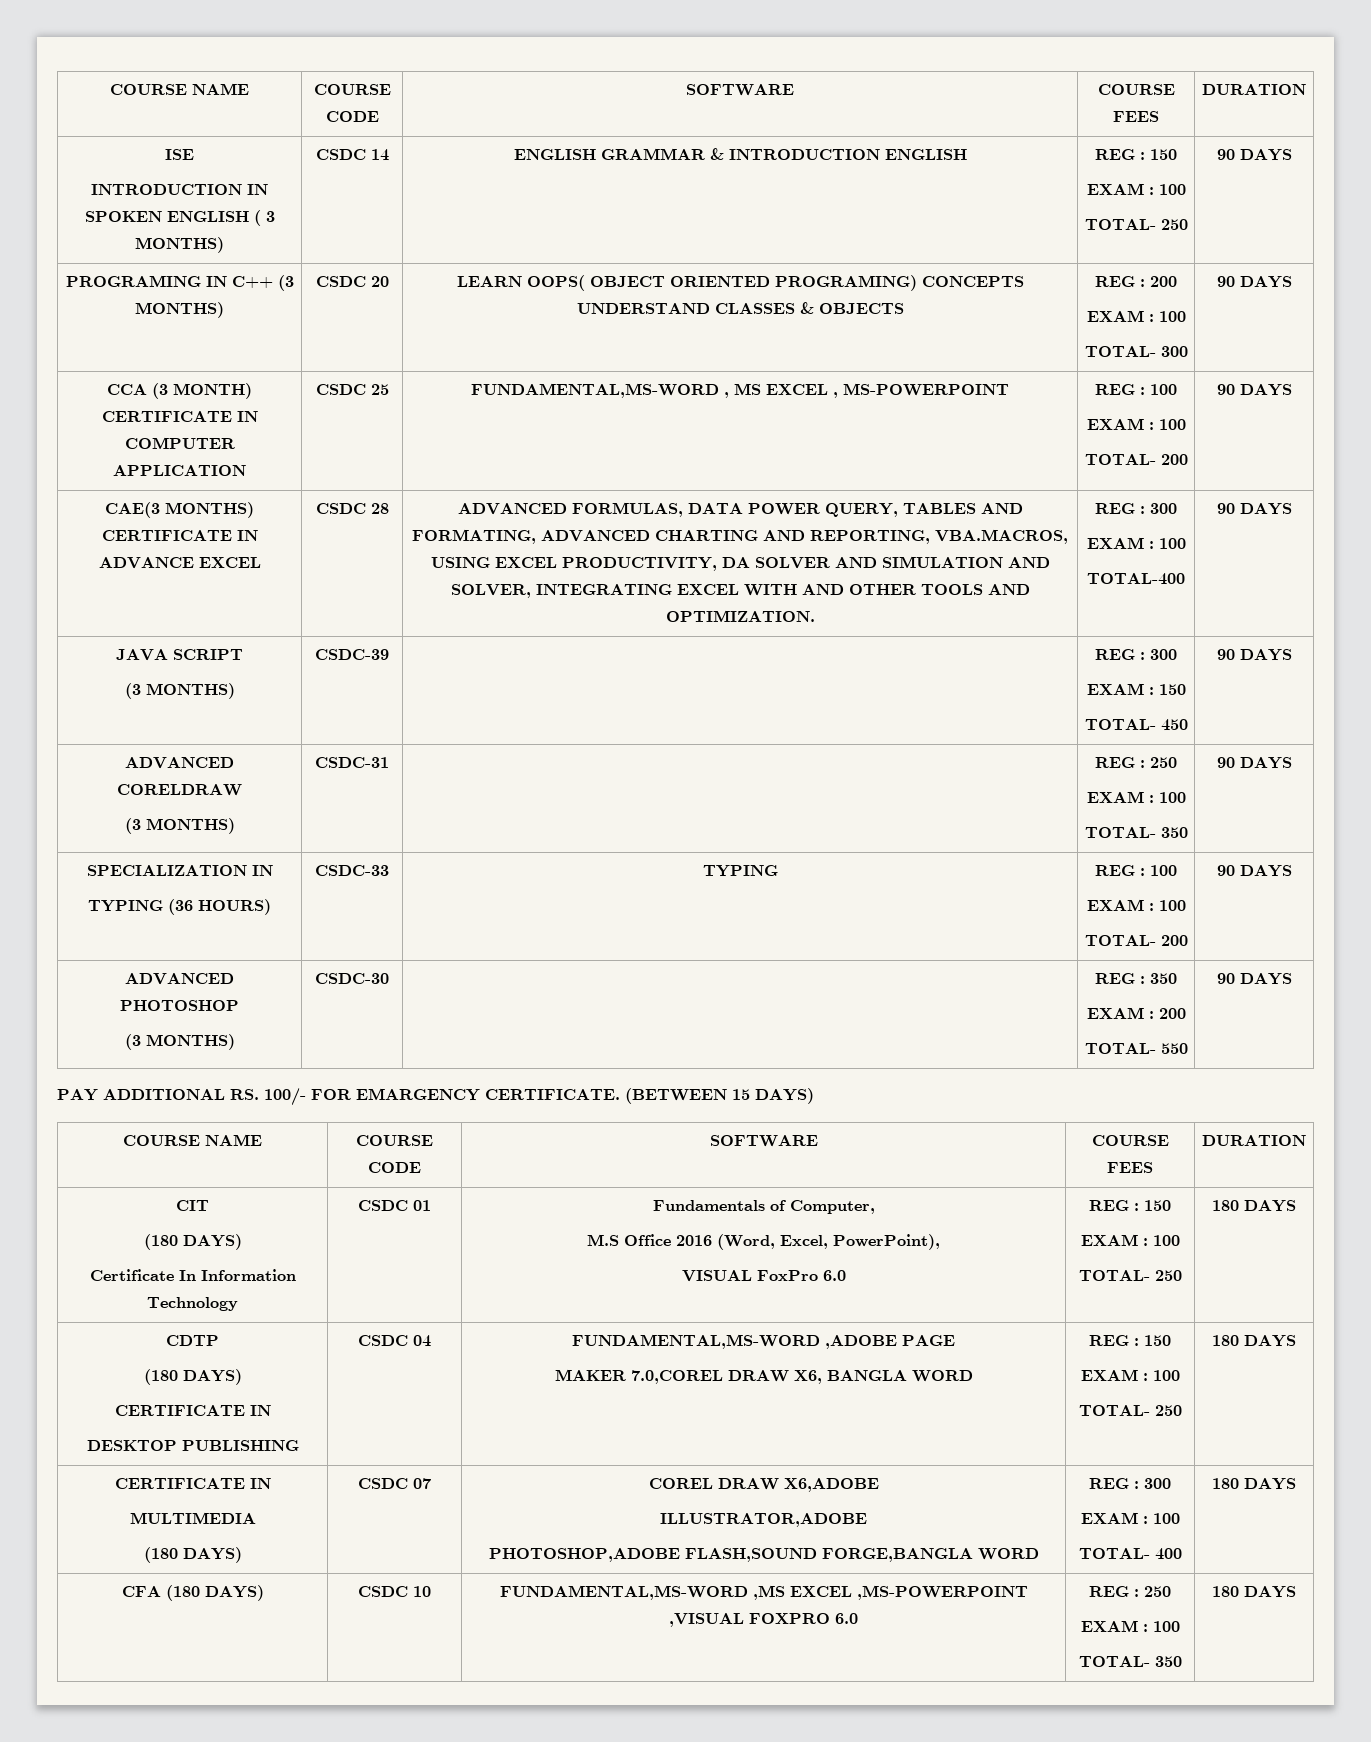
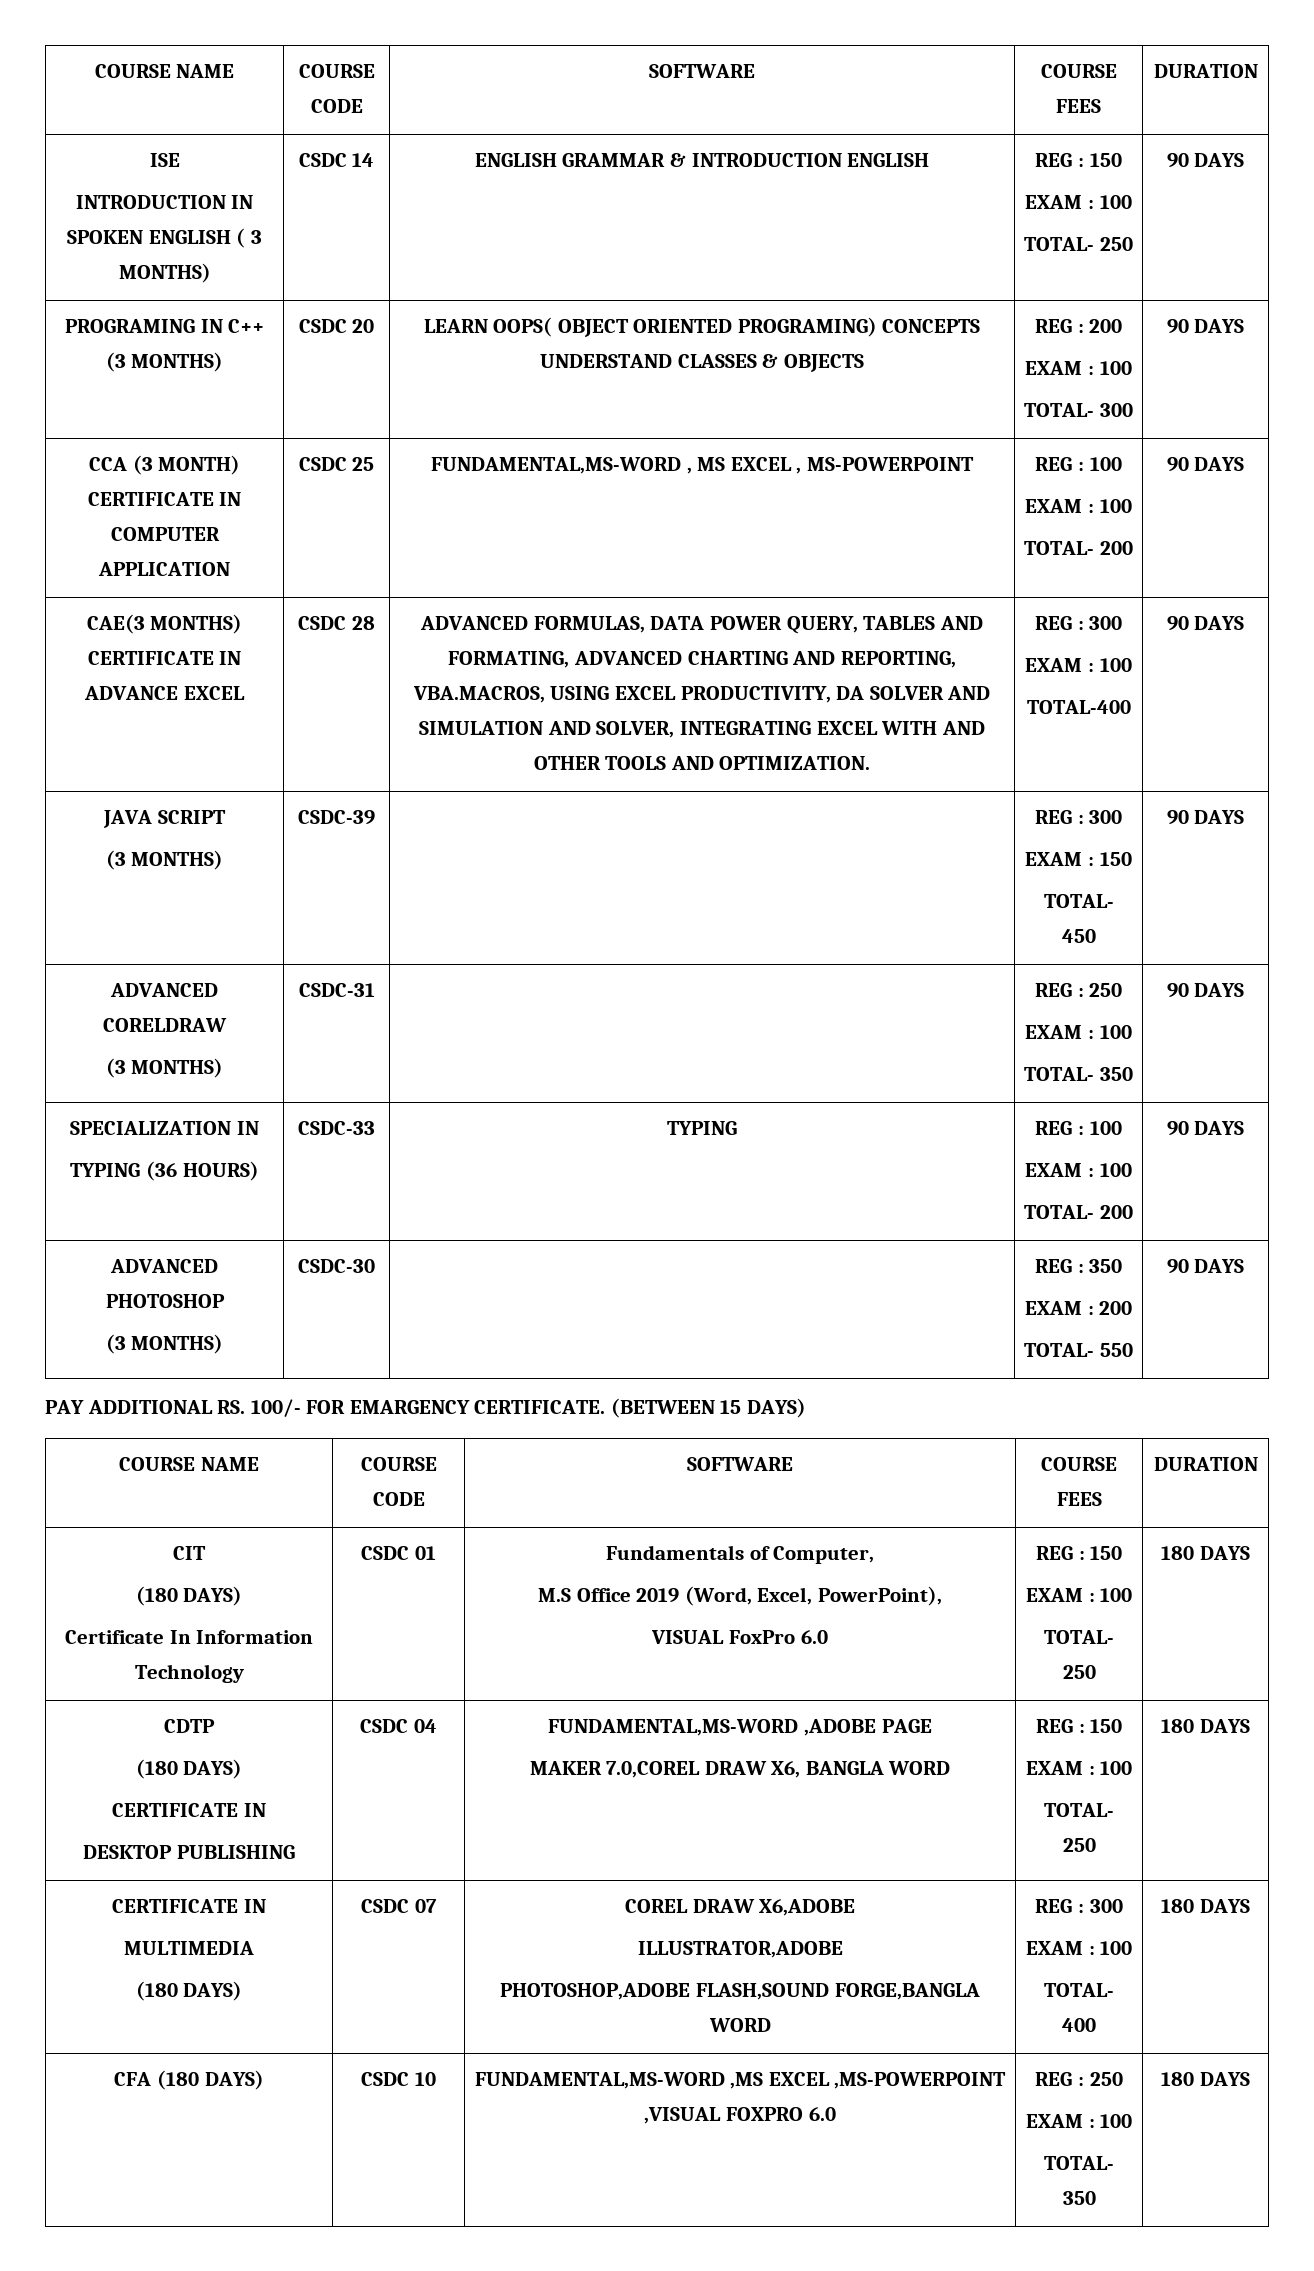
  CIT
  (180 DAYS)
  Certificate In Information Technology | CSDC 01 | Fundamentals of Computer,
- M.S Office 2016 (Word, Excel, PowerPoint),
+ M.S Office 2019 (Word, Excel, PowerPoint),

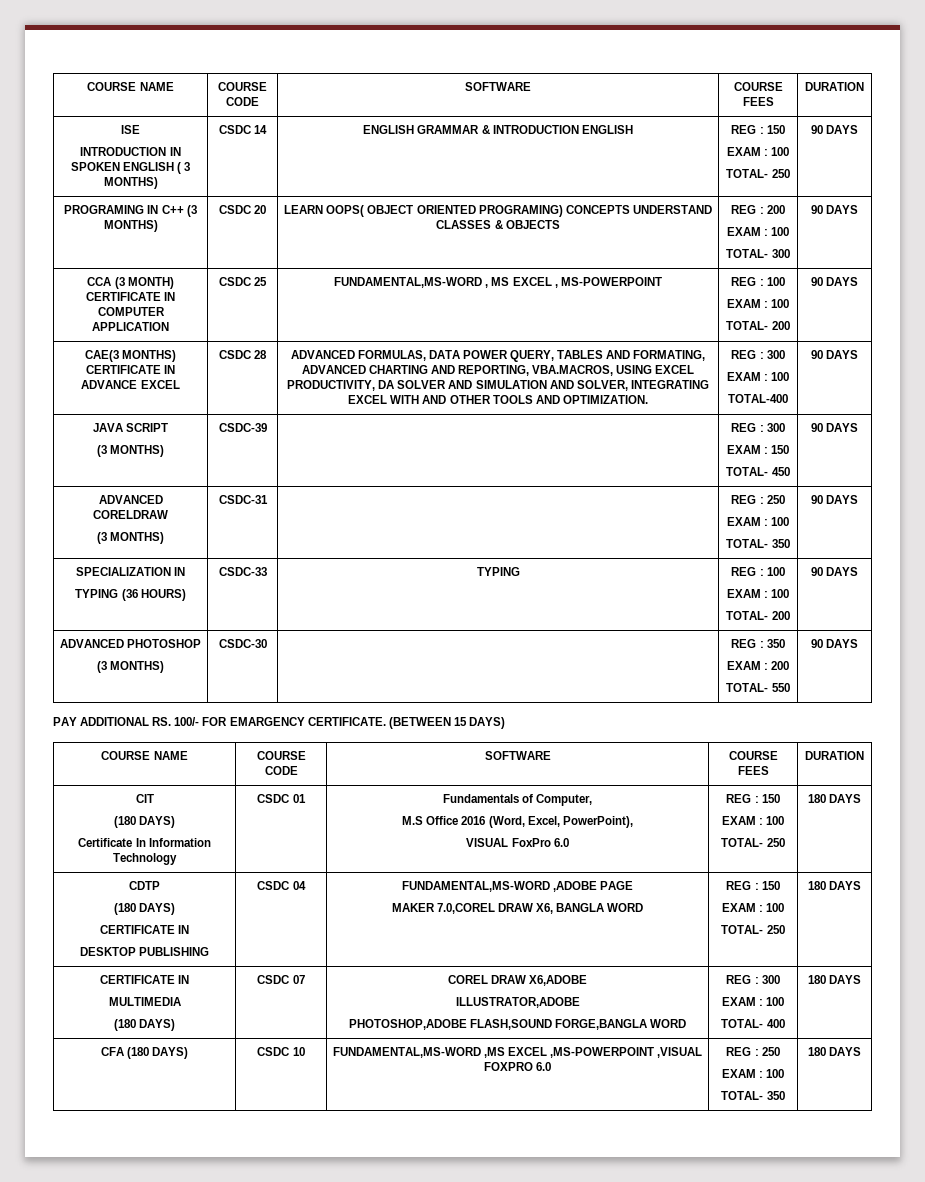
  CIT
  (180 DAYS)
  Certificate In Information Technology | CSDC 01 | Fundamentals of Computer,
- M.S Office 2019 (Word, Excel, PowerPoint),
+ M.S Office 2016 (Word, Excel, PowerPoint),

